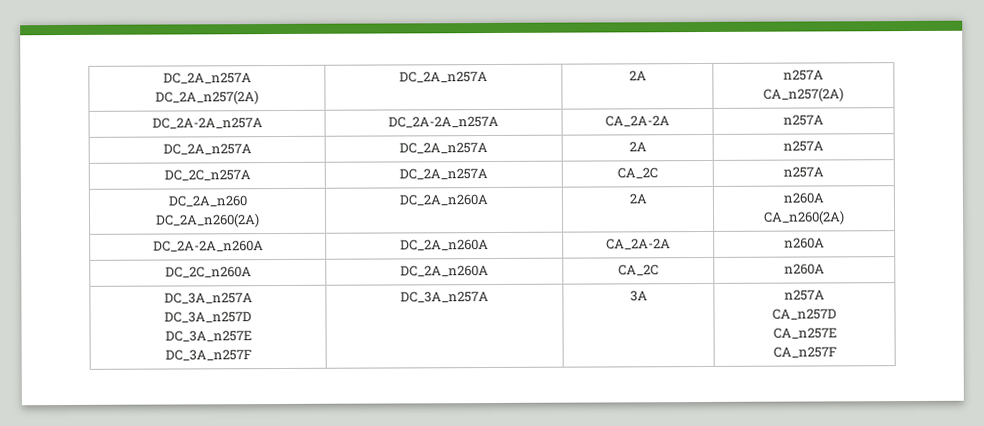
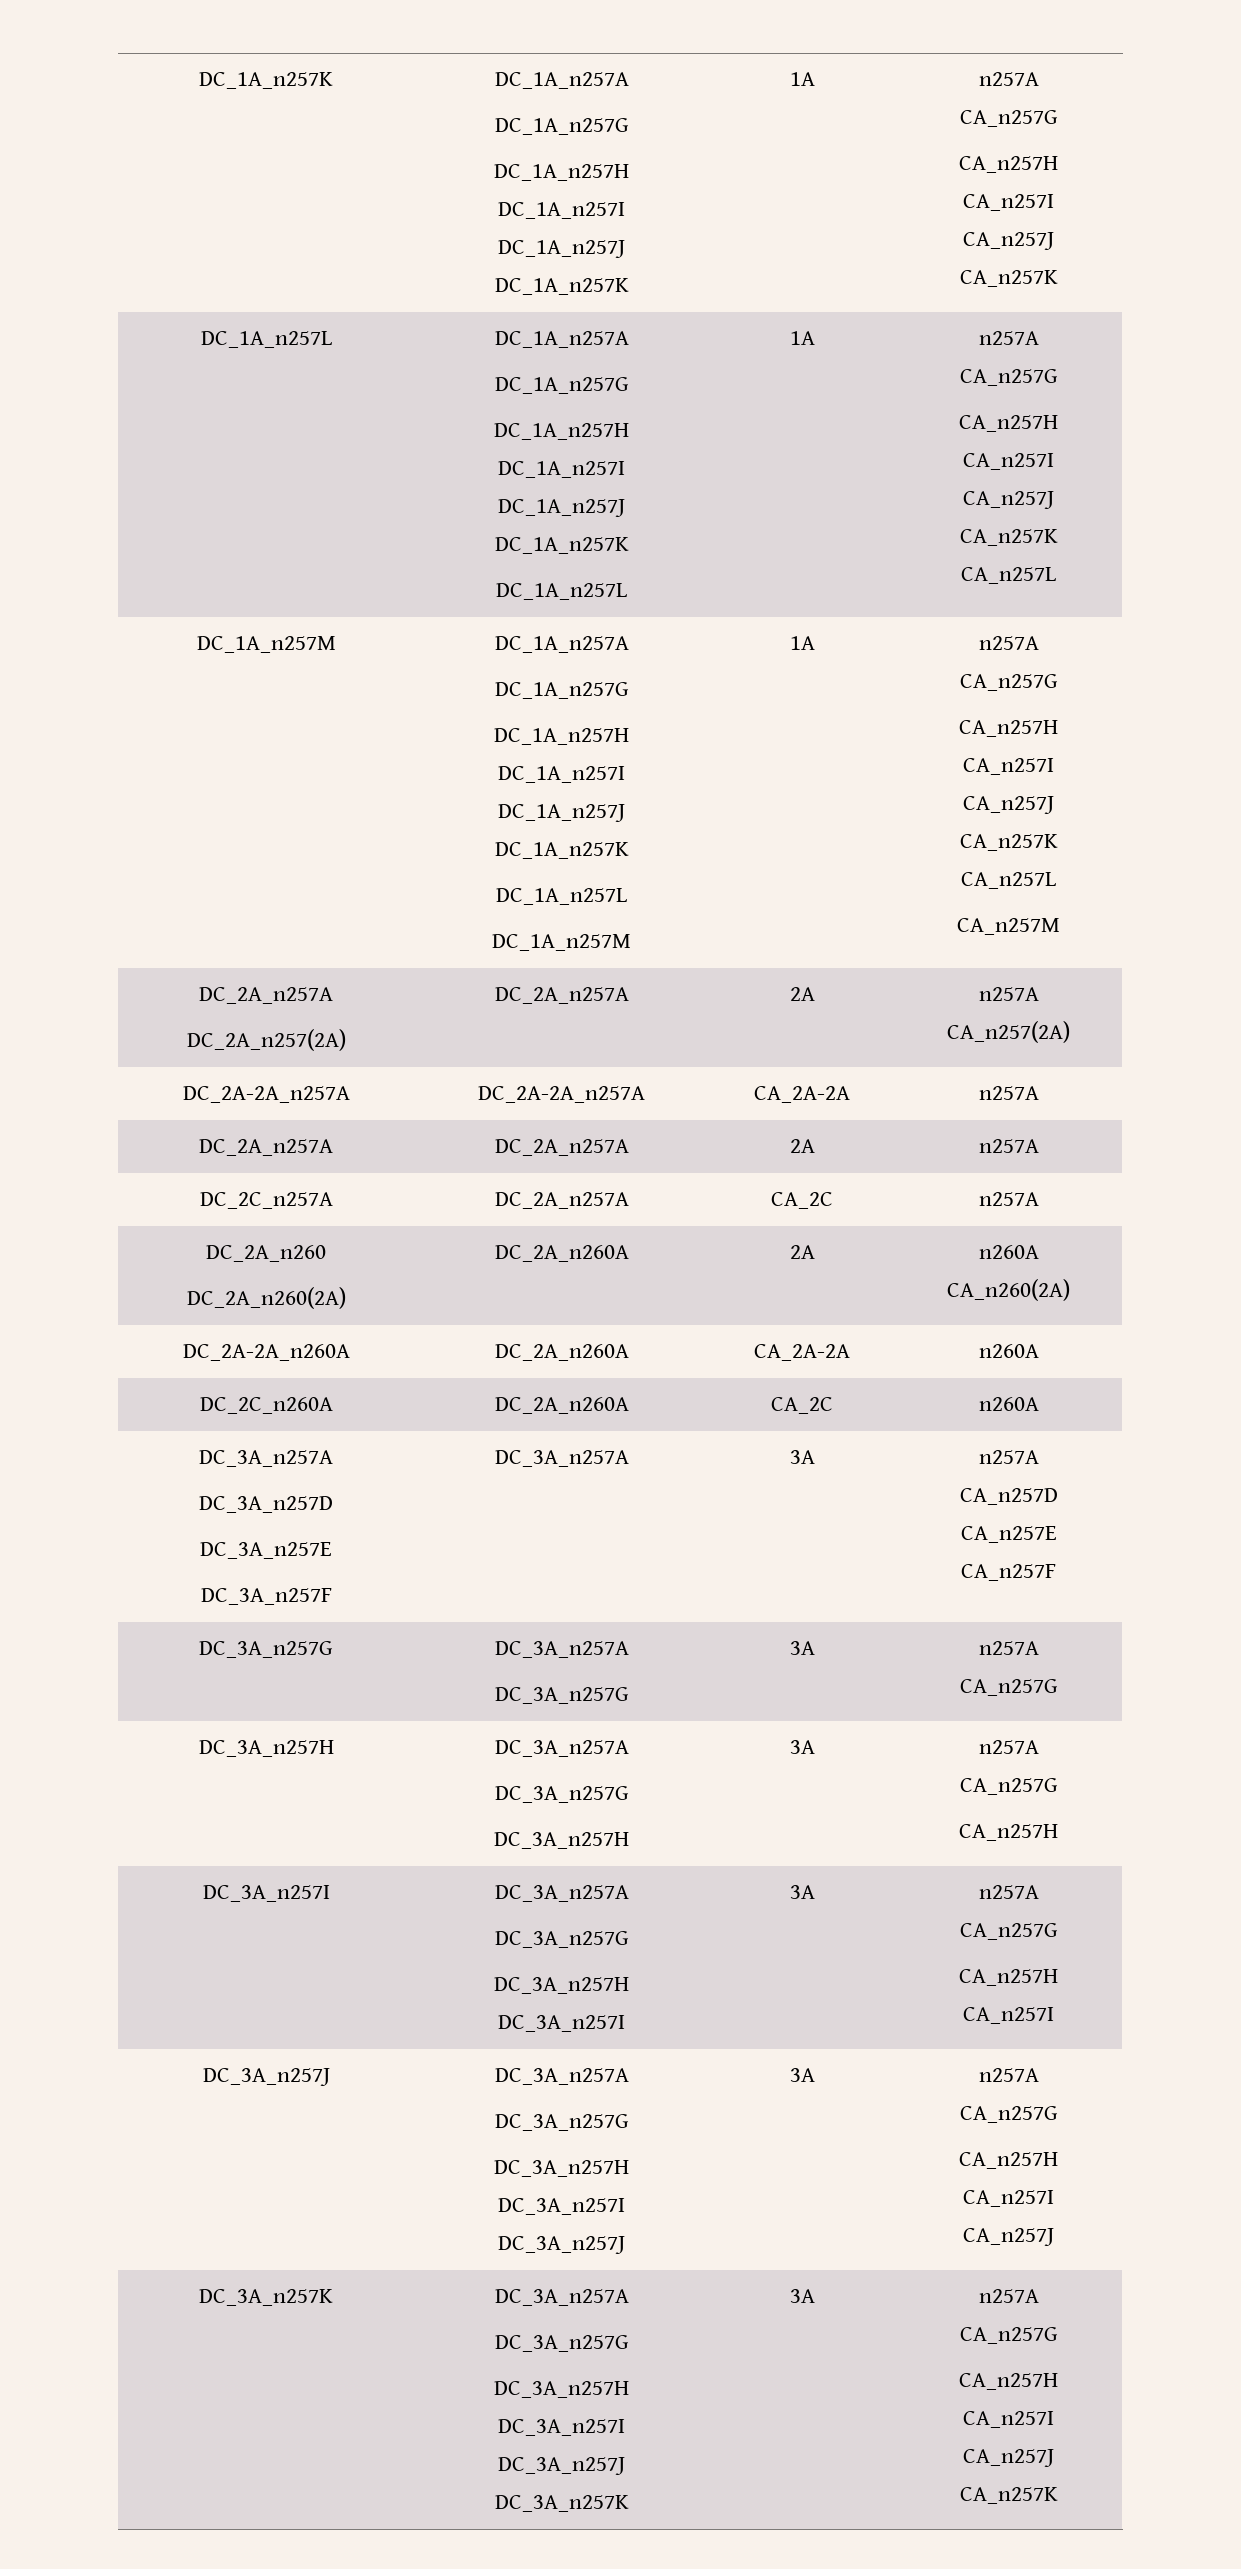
+ DC_1A_n257K | DC_1A_n257A
+ DC_1A_n257G
+ DC_1A_n257H
+ DC_1A_n257I
+ DC_1A_n257J
+ DC_1A_n257K | 1A | n257A
+ CA_n257G
+ CA_n257H
+ CA_n257I
+ CA_n257J
+ CA_n257K
+ DC_1A_n257L | DC_1A_n257A
+ DC_1A_n257G
+ DC_1A_n257H
+ DC_1A_n257I
+ DC_1A_n257J
+ DC_1A_n257K
+ DC_1A_n257L | 1A | n257A
+ CA_n257G
+ CA_n257H
+ CA_n257I
+ CA_n257J
+ CA_n257K
+ CA_n257L
+ DC_1A_n257M | DC_1A_n257A
+ DC_1A_n257G
+ DC_1A_n257H
+ DC_1A_n257I
+ DC_1A_n257J
+ DC_1A_n257K
+ DC_1A_n257L
+ DC_1A_n257M | 1A | n257A
+ CA_n257G
+ CA_n257H
+ CA_n257I
+ CA_n257J
+ CA_n257K
+ CA_n257L
+ CA_n257M
+ DC_3A_n257G | DC_3A_n257A
+ DC_3A_n257G | 3A | n257A
+ CA_n257G
+ DC_3A_n257H | DC_3A_n257A
+ DC_3A_n257G
+ DC_3A_n257H | 3A | n257A
+ CA_n257G
+ CA_n257H
+ DC_3A_n257I | DC_3A_n257A
+ DC_3A_n257G
+ DC_3A_n257H
+ DC_3A_n257I | 3A | n257A
+ CA_n257G
+ CA_n257H
+ CA_n257I
+ DC_3A_n257J | DC_3A_n257A
+ DC_3A_n257G
+ DC_3A_n257H
+ DC_3A_n257I
+ DC_3A_n257J | 3A | n257A
+ CA_n257G
+ CA_n257H
+ CA_n257I
+ CA_n257J
+ DC_3A_n257K | DC_3A_n257A
+ DC_3A_n257G
+ DC_3A_n257H
+ DC_3A_n257I
+ DC_3A_n257J
+ DC_3A_n257K | 3A | n257A
+ CA_n257G
+ CA_n257H
+ CA_n257I
+ CA_n257J
+ CA_n257K

